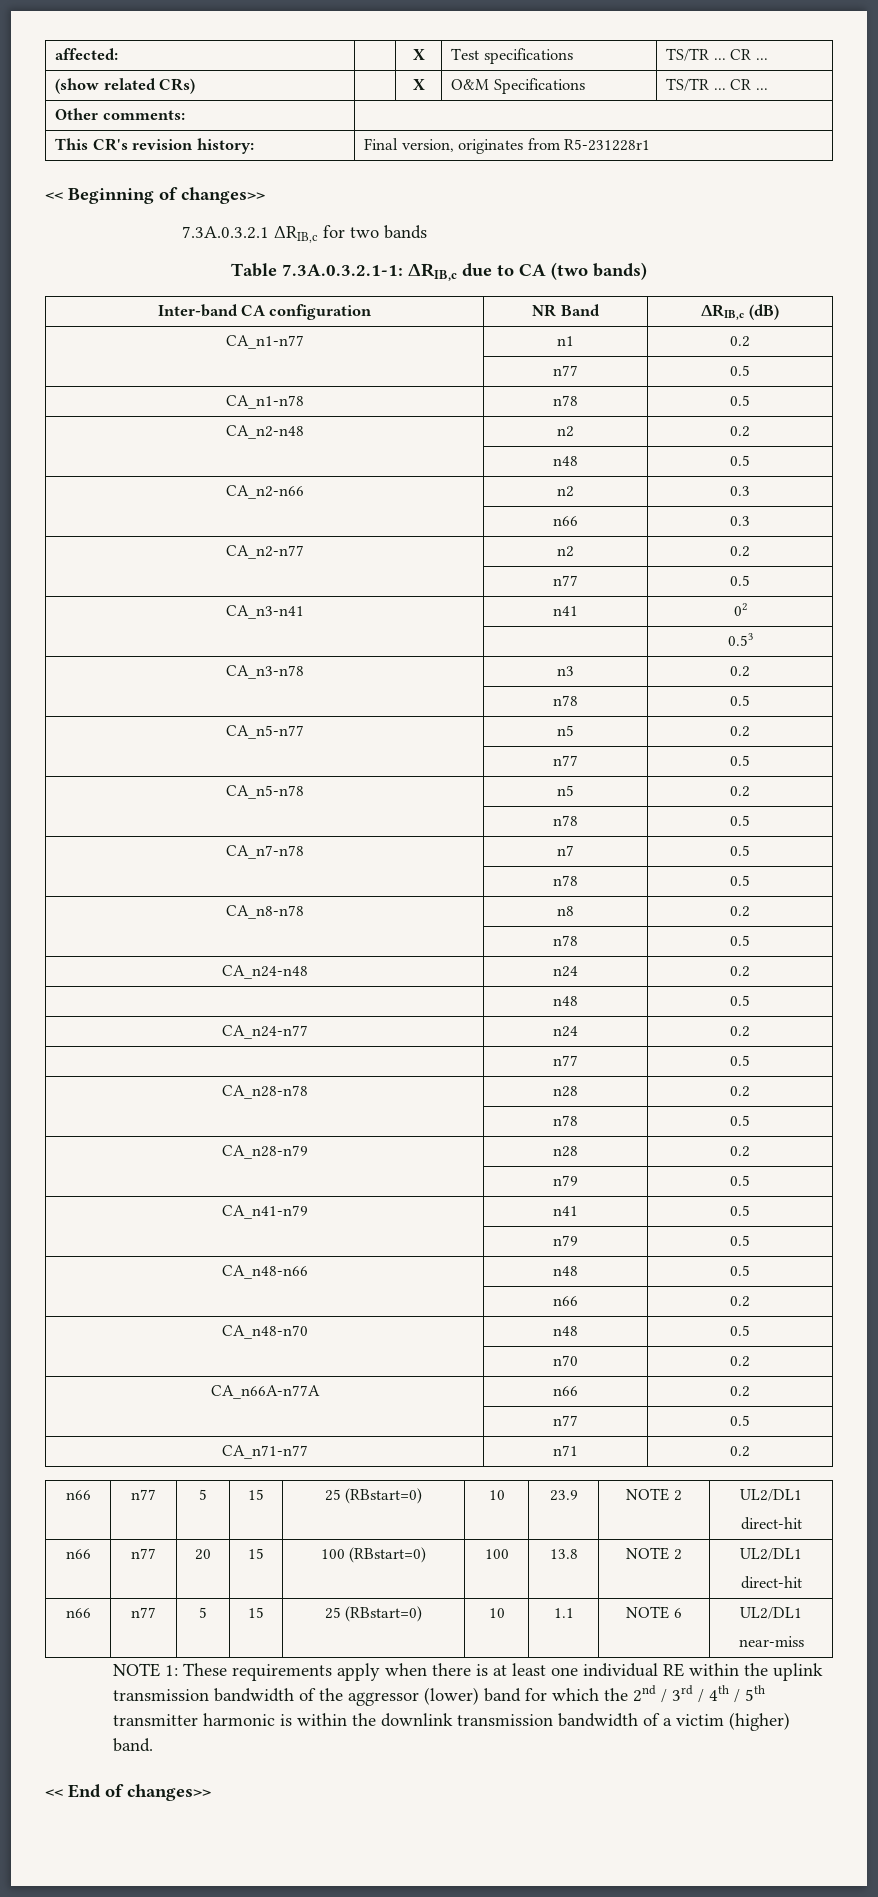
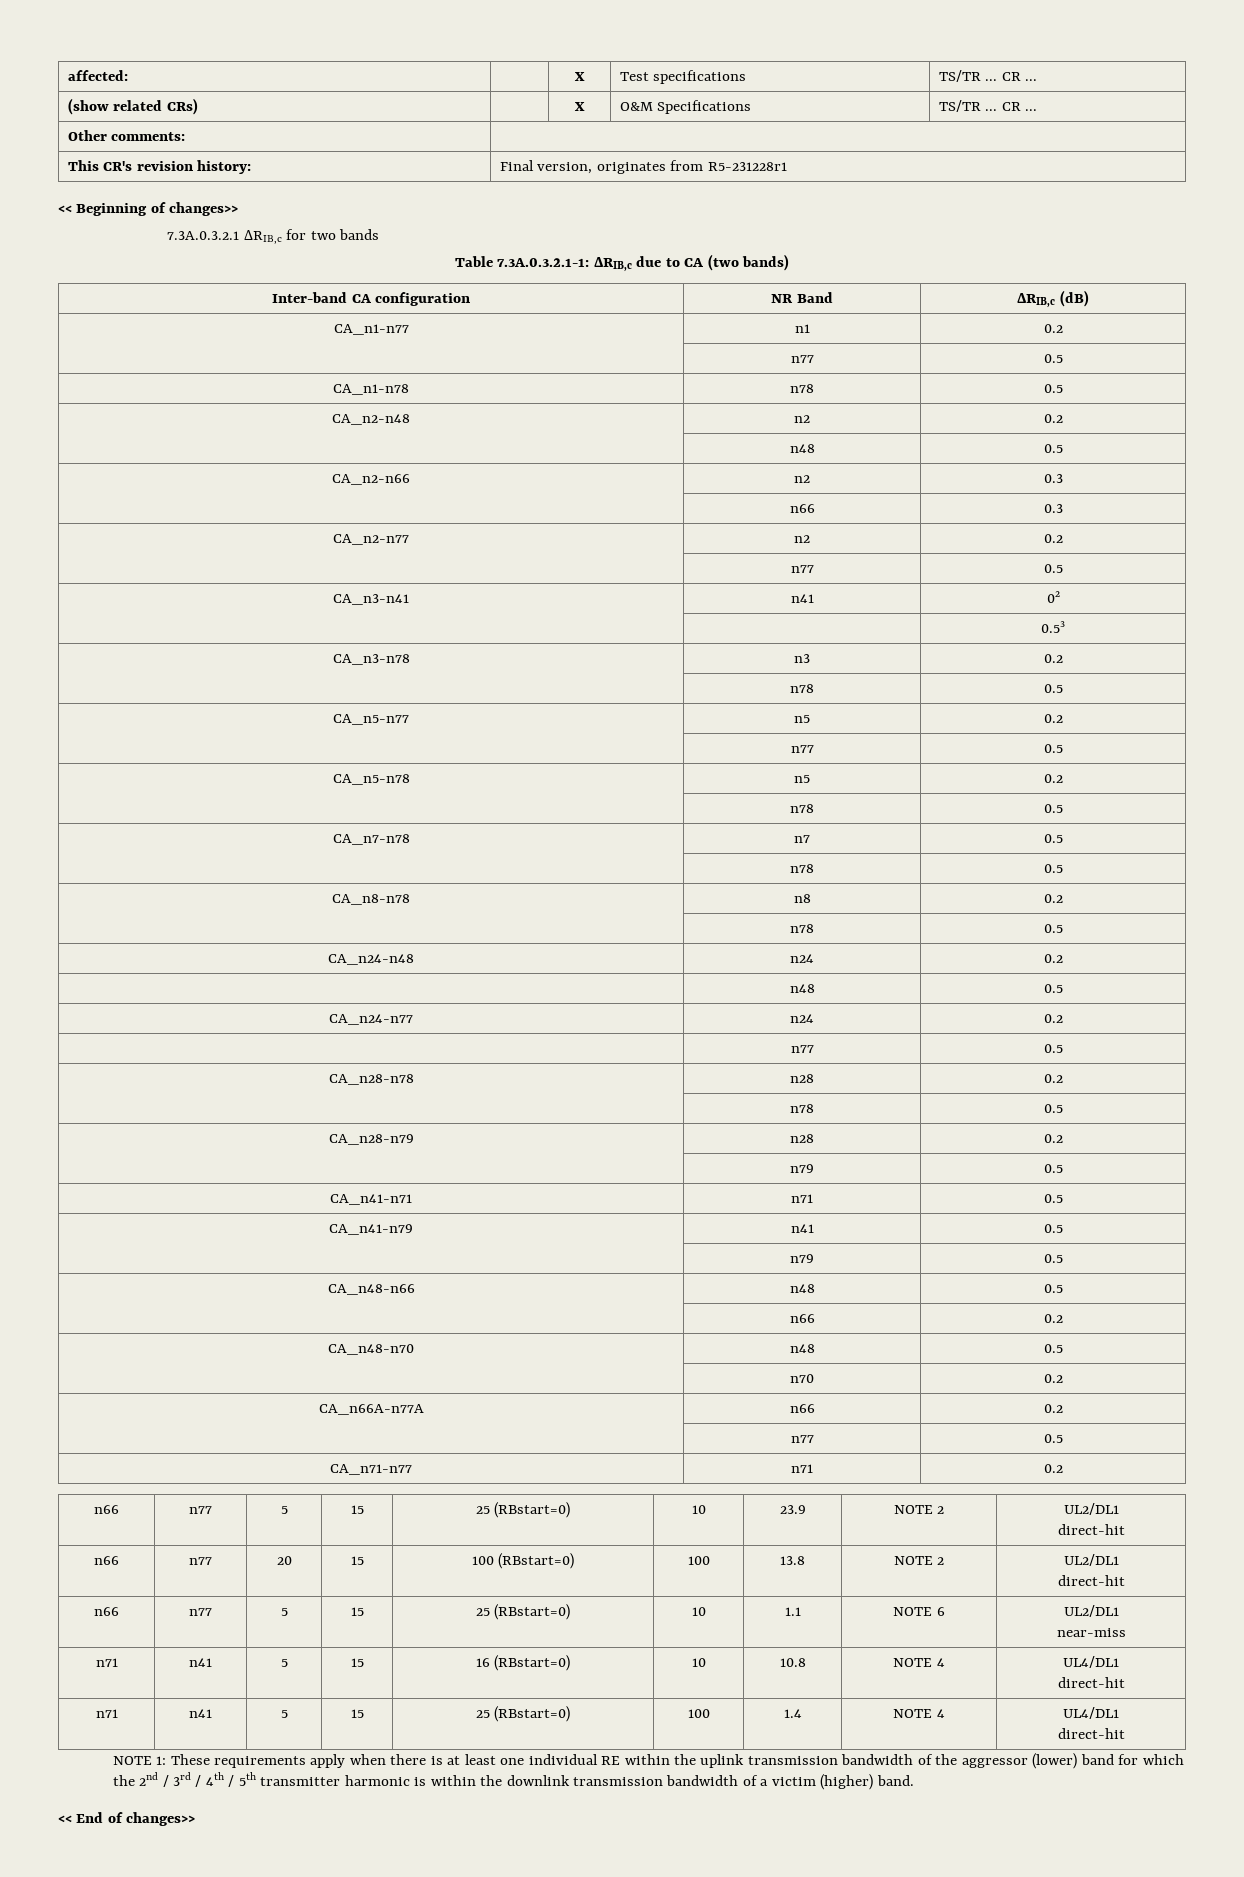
+ CA_n41-n71 | n71 | 0.5
+ n71 | n41 | 5 | 15 | 16 (RBstart=0) | 10 | 10.8 | NOTE 4 | UL4/DL1
+ direct-hit
+ n71 | n41 | 5 | 15 | 25 (RBstart=0) | 100 | 1.4 | NOTE 4 | UL4/DL1
+ direct-hit

